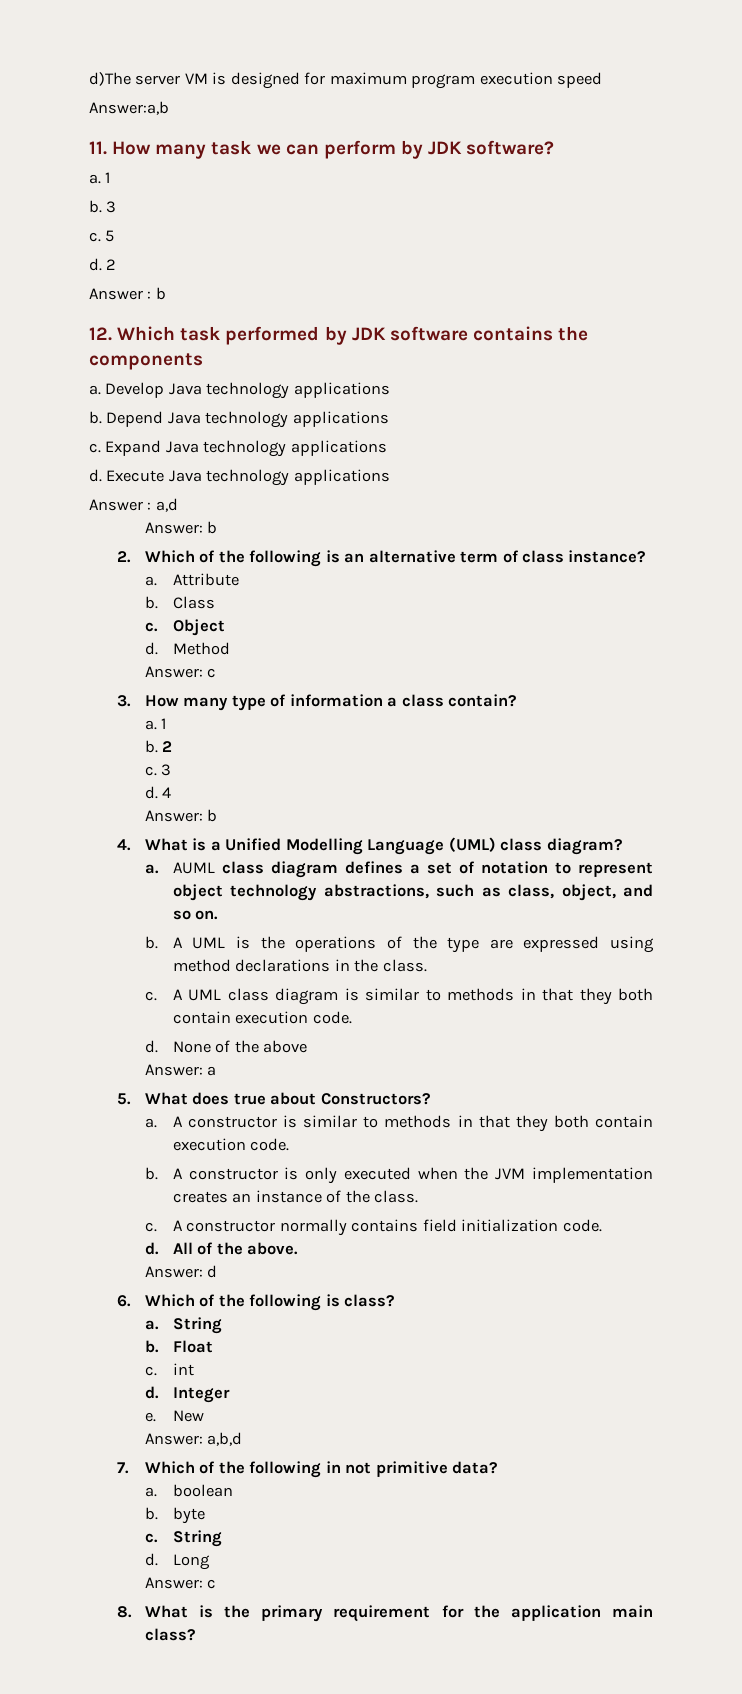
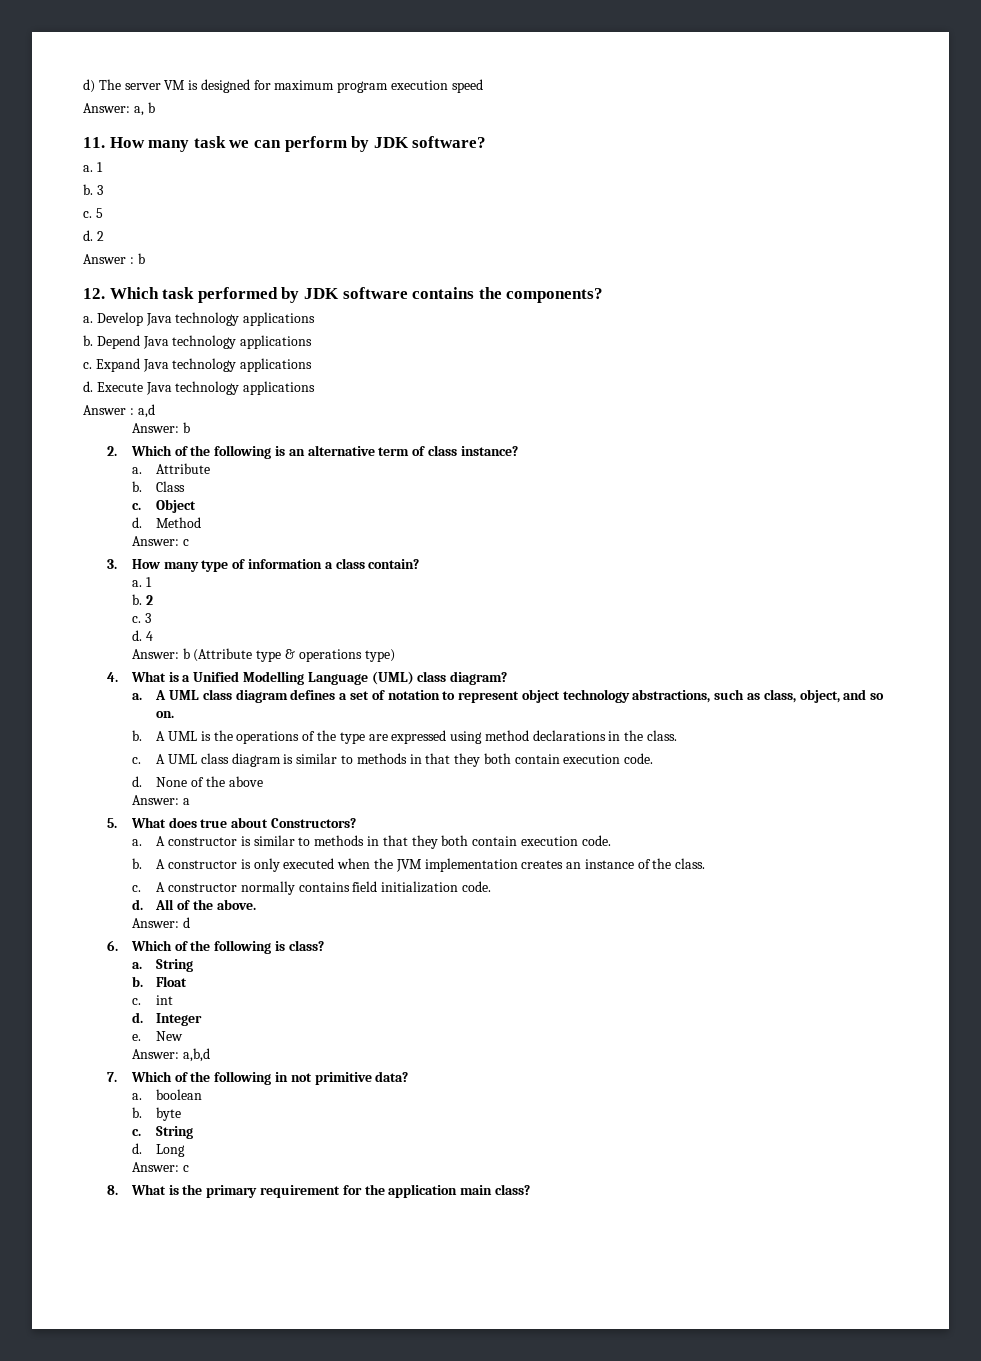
- d)The server VM is designed for maximum program execution speed
+ d) The server VM is designed for maximum program execution speed
- Answer:a,b
+ Answer: a, b
- 12. Which task performed by JDK software contains the components
+ 12. Which task performed by JDK software contains the components?
  4
- Answer: b
+ Answer: b (Attribute type & operations type)
- AUML class diagram defines a set of notation to represent object technology abstractions, such as class, object, and so on.
+ A UML class diagram defines a set of notation to represent object technology abstractions, such as class, object, and so on.

